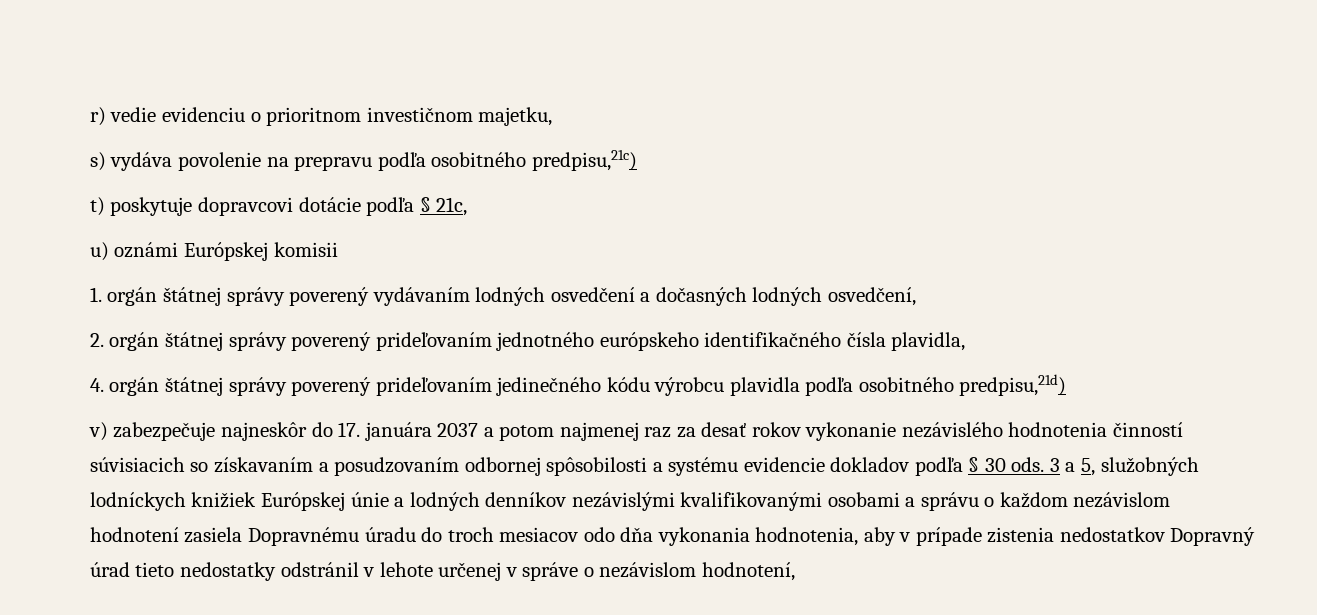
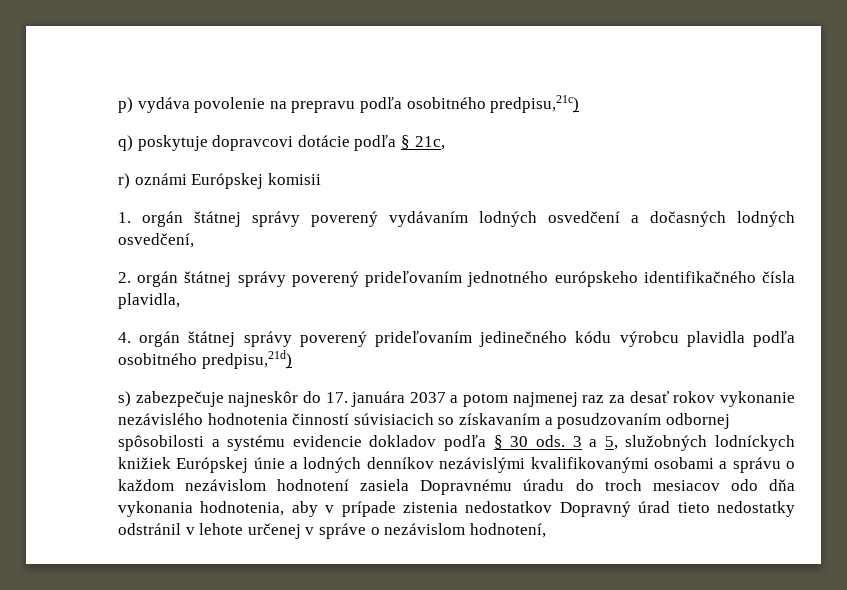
- r) vedie evidenciu o prioritnom investičnom majetku,
- s) vydáva povolenie na prepravu podľa osobitného predpisu,21c)
+ p) vydáva povolenie na prepravu podľa osobitného predpisu,21c)
- t) poskytuje dopravcovi dotácie podľa § 21c,
+ q) poskytuje dopravcovi dotácie podľa § 21c,
- u) oznámi Európskej komisii
+ r) oznámi Európskej komisii
- v) zabezpečuje najneskôr do 17. januára 2037 a potom najmenej raz za desať rokov vykonanie nezávislého hodnotenia činností súvisiacich so získavaním a posudzovaním odbornej spôsobilosti a systému evidencie dokladov podľa § 30 ods.
+ s) zabezpečuje najneskôr do 17. januára 2037 a potom najmenej raz za desať rokov vykonanie nezávislého hodnotenia činností súvisiacich so získavaním a posudzovaním odbornej spôsobilosti a systému evidencie dokladov podľa § 30 ods.

